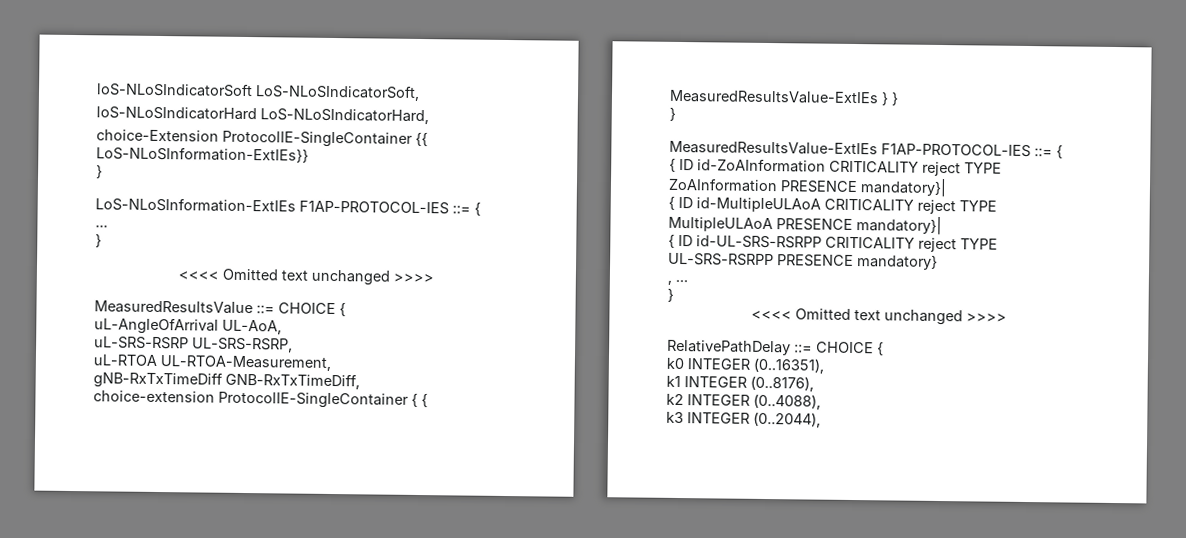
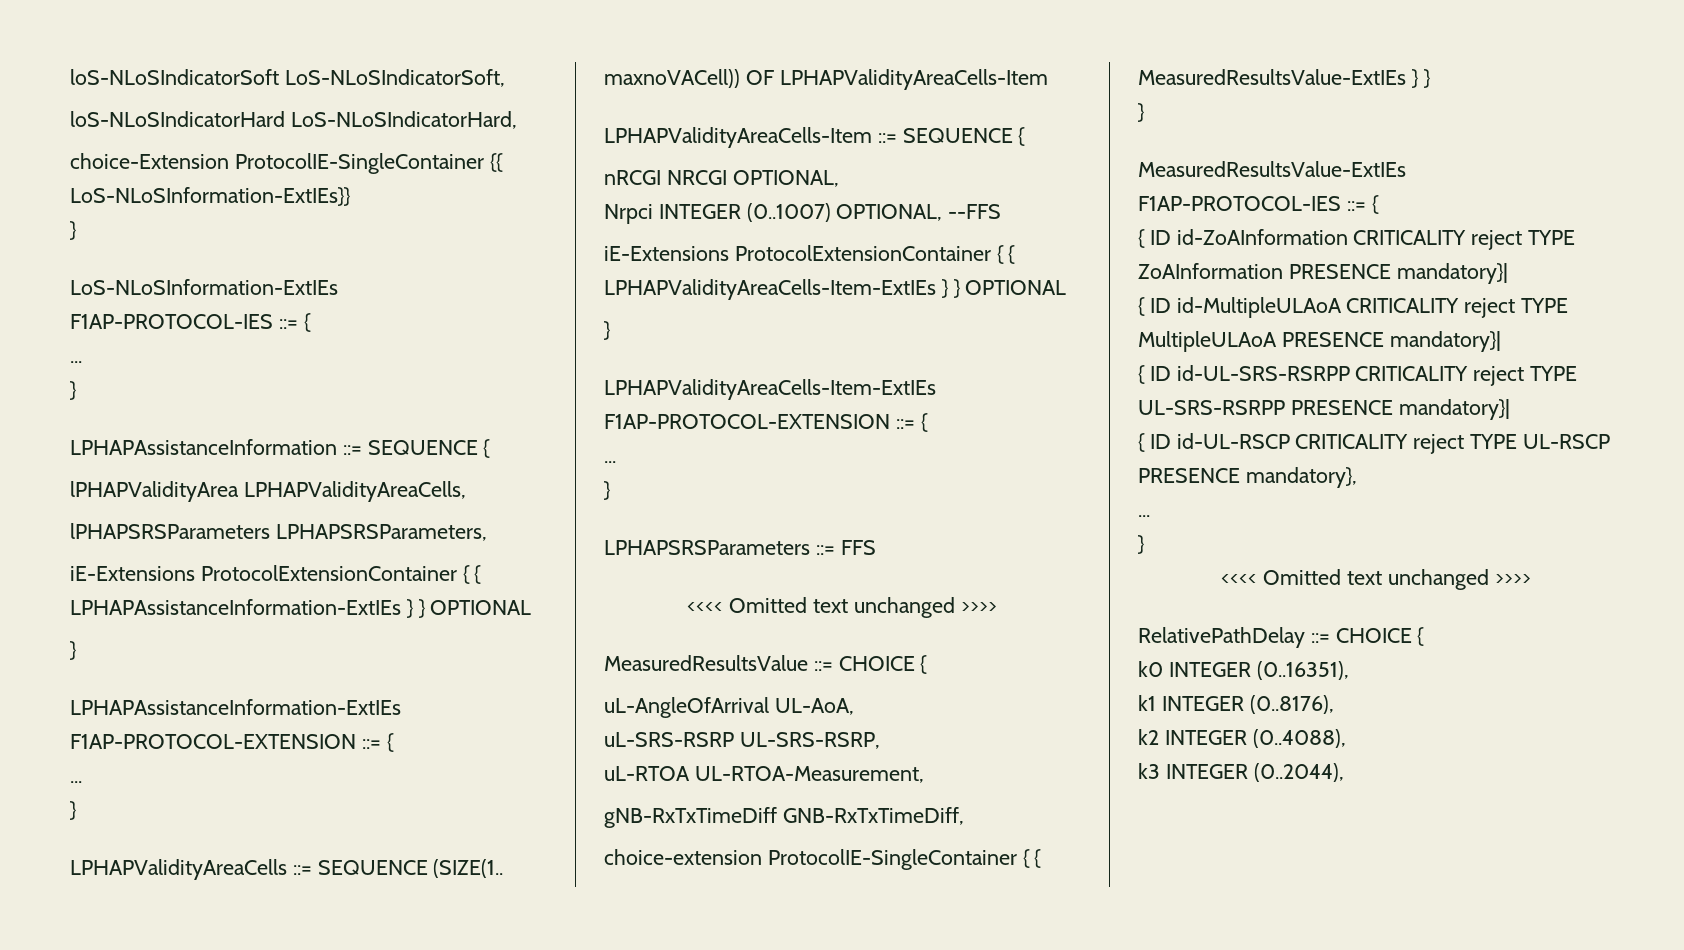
+ LPHAPAssistanceInformation ::= SEQUENCE {
+ lPHAPValidityArea LPHAPValidityAreaCells,
+ lPHAPSRSParameters LPHAPSRSParameters,
+ iE-Extensions ProtocolExtensionContainer { { LPHAPAssistanceInformation-ExtIEs } } OPTIONAL
+ }
+ LPHAPAssistanceInformation-ExtIEs F1AP-PROTOCOL-EXTENSION ::= {
+ ...
+ }
+ LPHAPValidityAreaCells ::= SEQUENCE (SIZE(1.. maxnoVACell)) OF LPHAPValidityAreaCells-Item
+ LPHAPValidityAreaCells-Item ::= SEQUENCE {
+ nRCGI NRCGI OPTIONAL,
+ Nrpci INTEGER (0..1007) OPTIONAL, --FFS
+ iE-Extensions ProtocolExtensionContainer { { LPHAPValidityAreaCells-Item-ExtIEs } } OPTIONAL
+ }
+ LPHAPValidityAreaCells-Item-ExtIEs F1AP-PROTOCOL-EXTENSION ::= {
+ ...
+ }
+ LPHAPSRSParameters ::= FFS
- { ID id-UL-SRS-RSRPP CRITICALITY reject TYPE UL-SRS-RSRPP PRESENCE mandatory}
- , ...
+ { ID id-UL-SRS-RSRPP CRITICALITY reject TYPE UL-SRS-RSRPP PRESENCE mandatory}|
+ { ID id-UL-RSCP CRITICALITY reject TYPE UL-RSCP PRESENCE mandatory},
+ ...

